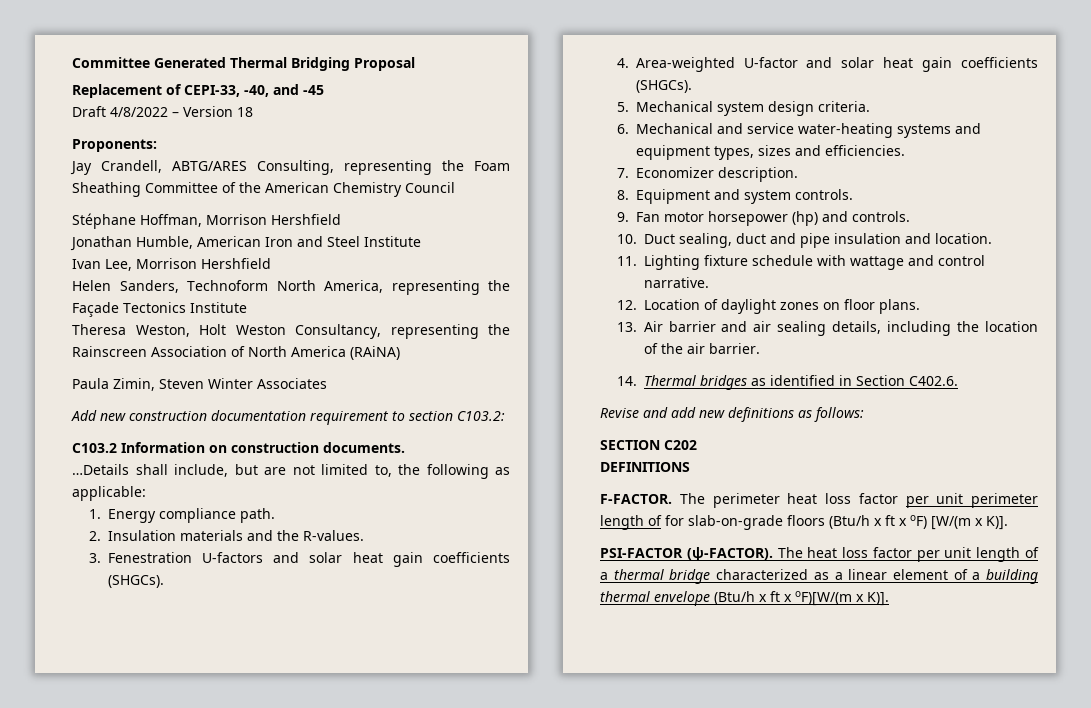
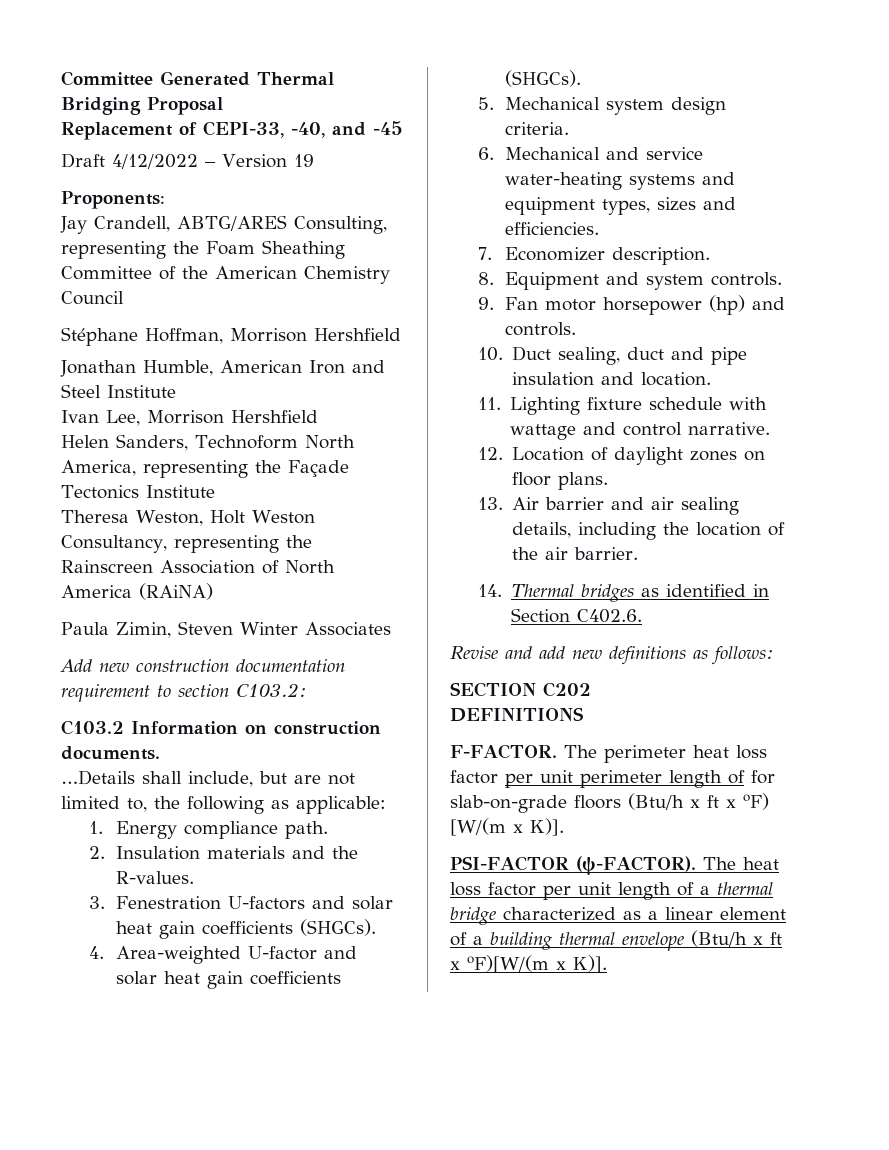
- Draft 4/8/2022 – Version 18
+ Draft 4/12/2022 – Version 19

